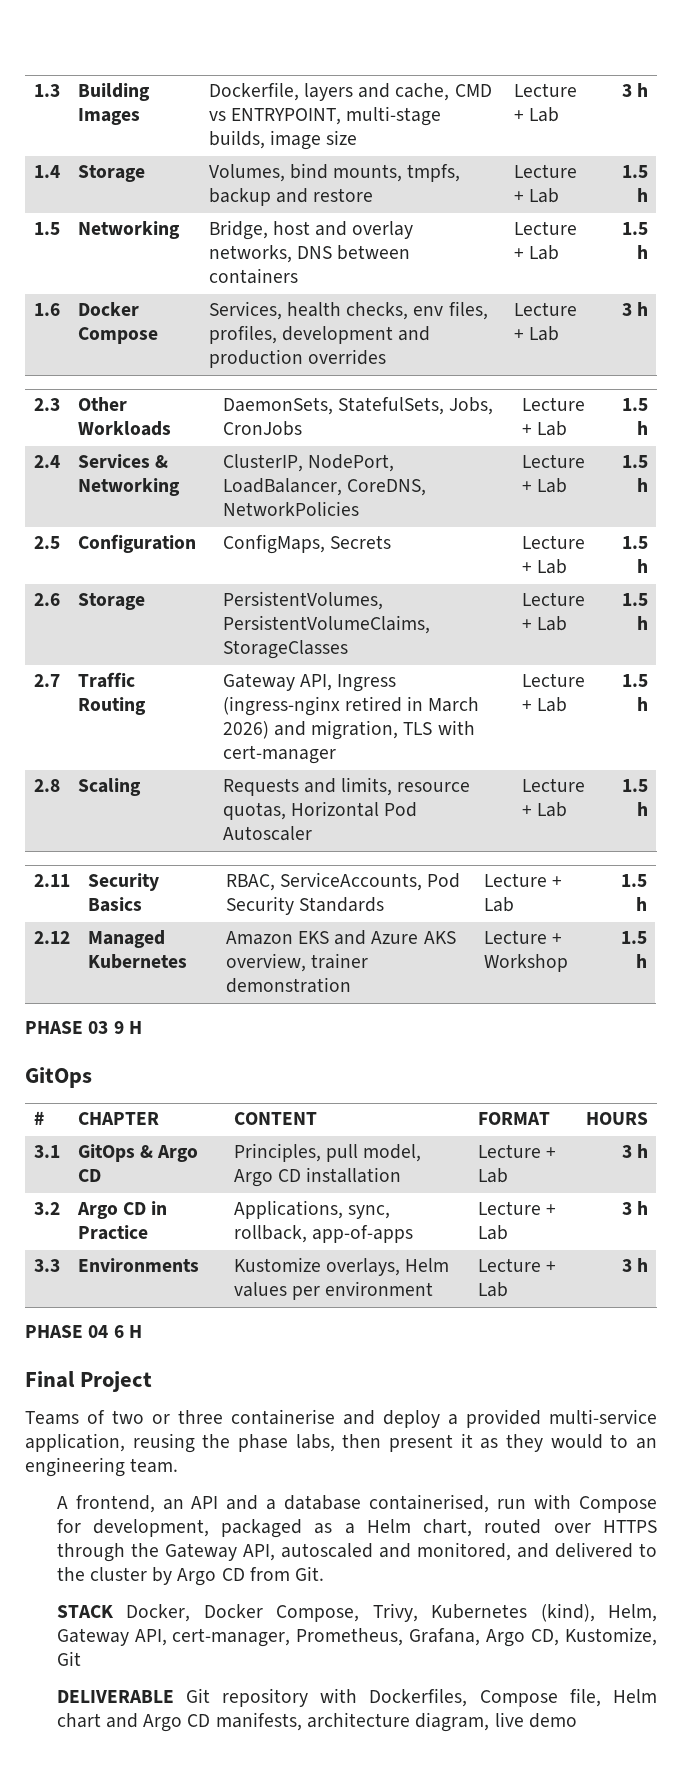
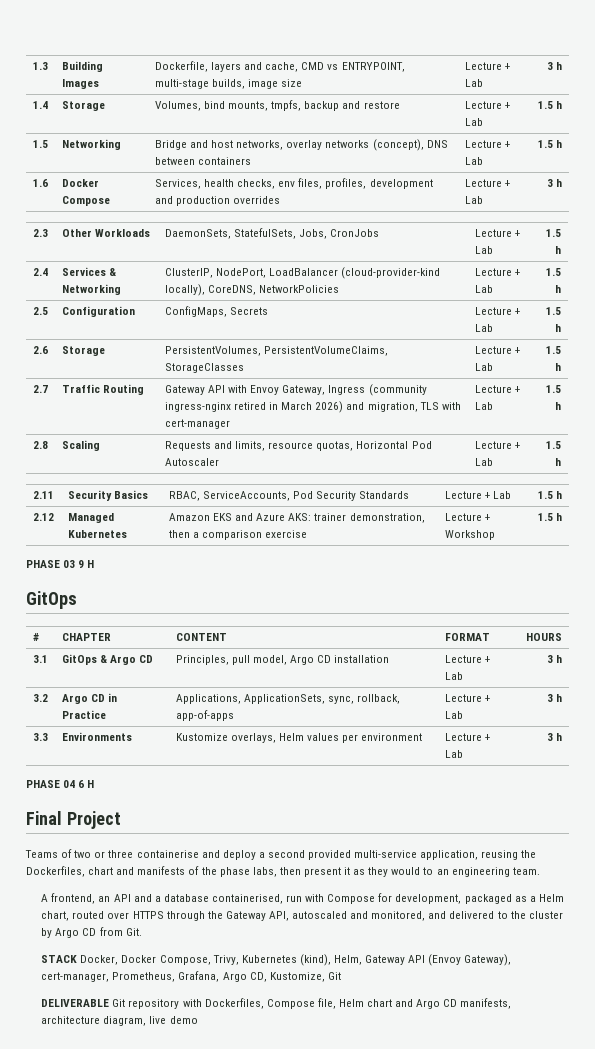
- 1.5 | Networking | Bridge, host and overlay networks, DNS between containers | Lecture + Lab | 1.5 h
+ 1.5 | Networking | Bridge and host networks, overlay networks (concept), DNS between containers | Lecture + Lab | 1.5 h
- 2.4 | Services & Networking | ClusterIP, NodePort, LoadBalancer, CoreDNS, NetworkPolicies | Lecture + Lab | 1.5 h
+ 2.4 | Services & Networking | ClusterIP, NodePort, LoadBalancer (cloud-provider-kind locally), CoreDNS, NetworkPolicies | Lecture + Lab | 1.5 h
- 2.7 | Traffic Routing | Gateway API, Ingress (ingress-nginx retired in March 2026) and migration, TLS with cert-manager | Lecture + Lab | 1.5 h
+ 2.7 | Traffic Routing | Gateway API with Envoy Gateway, Ingress (community ingress-nginx retired in March 2026) and migration, TLS with cert-manager | Lecture + Lab | 1.5 h
- 2.12 | Managed Kubernetes | Amazon EKS and Azure AKS overview, trainer demonstration | Lecture + Workshop | 1.5 h
+ 2.12 | Managed Kubernetes | Amazon EKS and Azure AKS: trainer demonstration, then a comparison exercise | Lecture + Workshop | 1.5 h
- 3.2 | Argo CD in Practice | Applications, sync, rollback, app-of-apps | Lecture + Lab | 3 h
+ 3.2 | Argo CD in Practice | Applications, ApplicationSets, sync, rollback, app-of-apps | Lecture + Lab | 3 h
- Teams of two or three containerise and deploy a provided multi-service application, reusing the phase labs, then present it as they would to an engineering team.
+ Teams of two or three containerise and deploy a second provided multi-service application, reusing the Dockerfiles, chart and manifests of the phase labs, then present it as they would to an engineering team.
- STACK Docker, Docker Compose, Trivy, Kubernetes (kind), Helm, Gateway API, cert-manager, Prometheus, Grafana, Argo CD, Kustomize, Git
+ STACK Docker, Docker Compose, Trivy, Kubernetes (kind), Helm, Gateway API (Envoy Gateway), cert-manager, Prometheus, Grafana, Argo CD, Kustomize, Git

